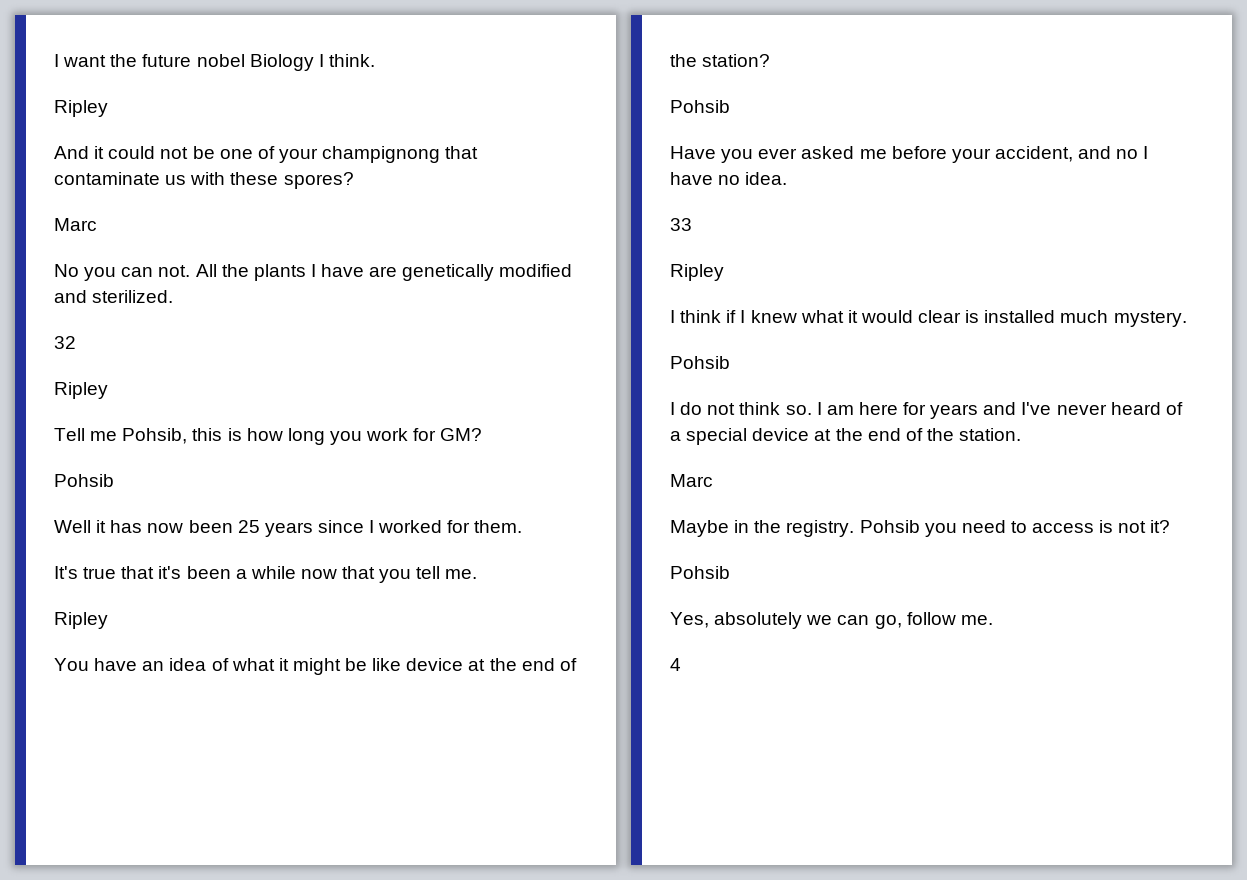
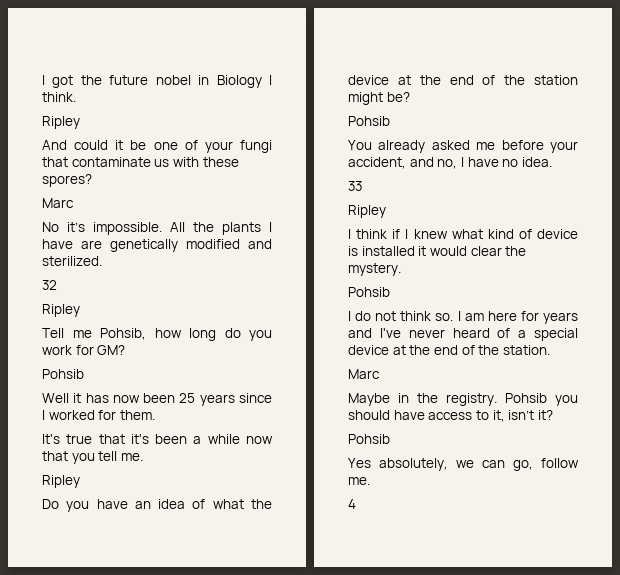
- I want the future nobel Biology I think.
+ I got the future nobel in Biology I think.
- And it could not be one of your champignong that contaminate us with these spores?
+ And could it be one of your fungi that contaminate us with these spores?
- No you can not.
+ No it’s impossible.
- Tell me Pohsib, this is how long you work for GM?
+ Tell me Pohsib, how long do you work for GM?
- You have an idea of what it might be like device at the end of the station?
+ Do you have an idea of what the device at the end of the station might be?
  Pohsib
- Have you ever asked me before your accident, and no I have no idea.
+ You already asked me before your accident, and no, I have no idea.
- I think if I knew what it would clear is installed much mystery.
+ I think if I knew what kind of device is installed it would clear the mystery.
- Pohsib you need to access is not it?
+ Pohsib you should have access to it, isn’t it?
- Yes, absolutely we can go, follow me.
+ Yes absolutely, we can go, follow me.

